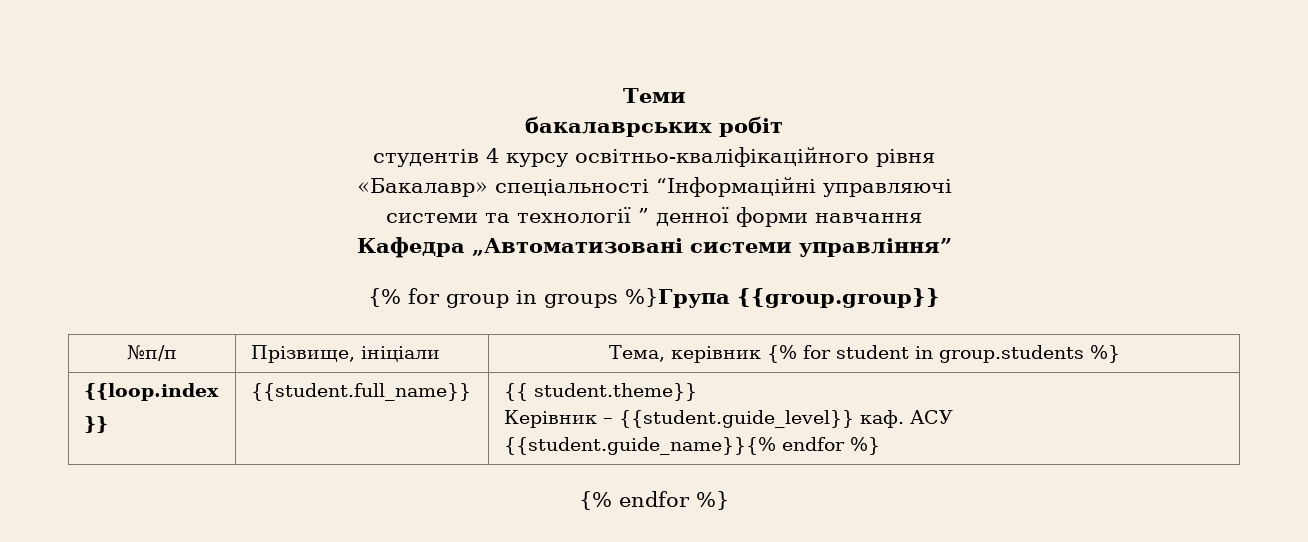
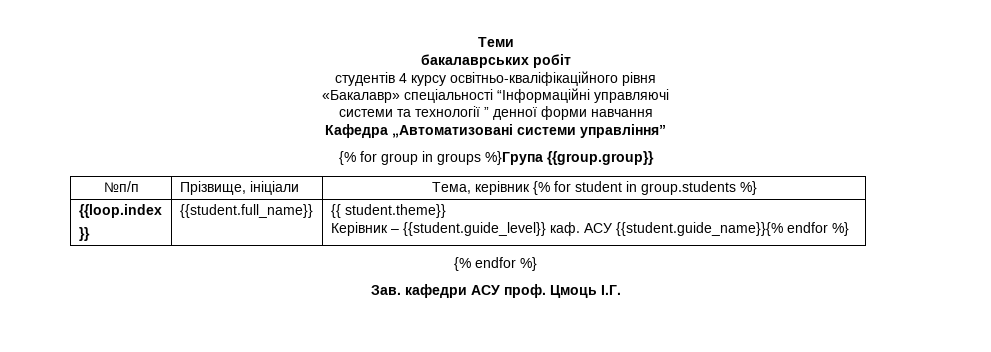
+ Зав. кафедри АСУ проф. Цмоць І.Г.

